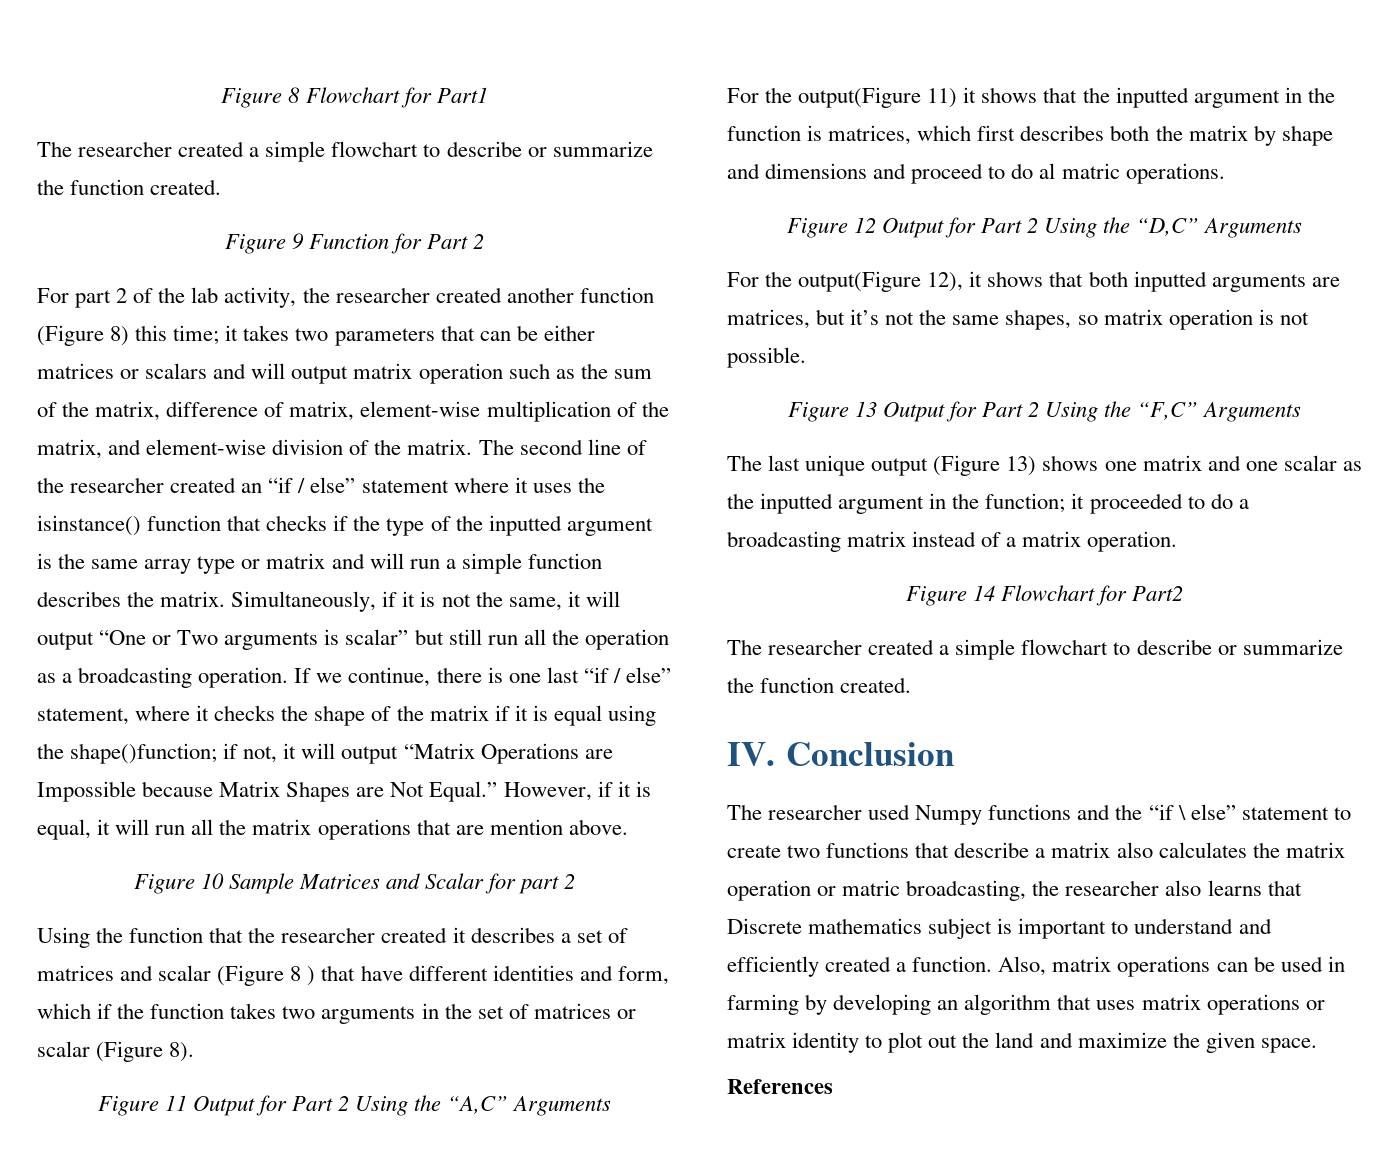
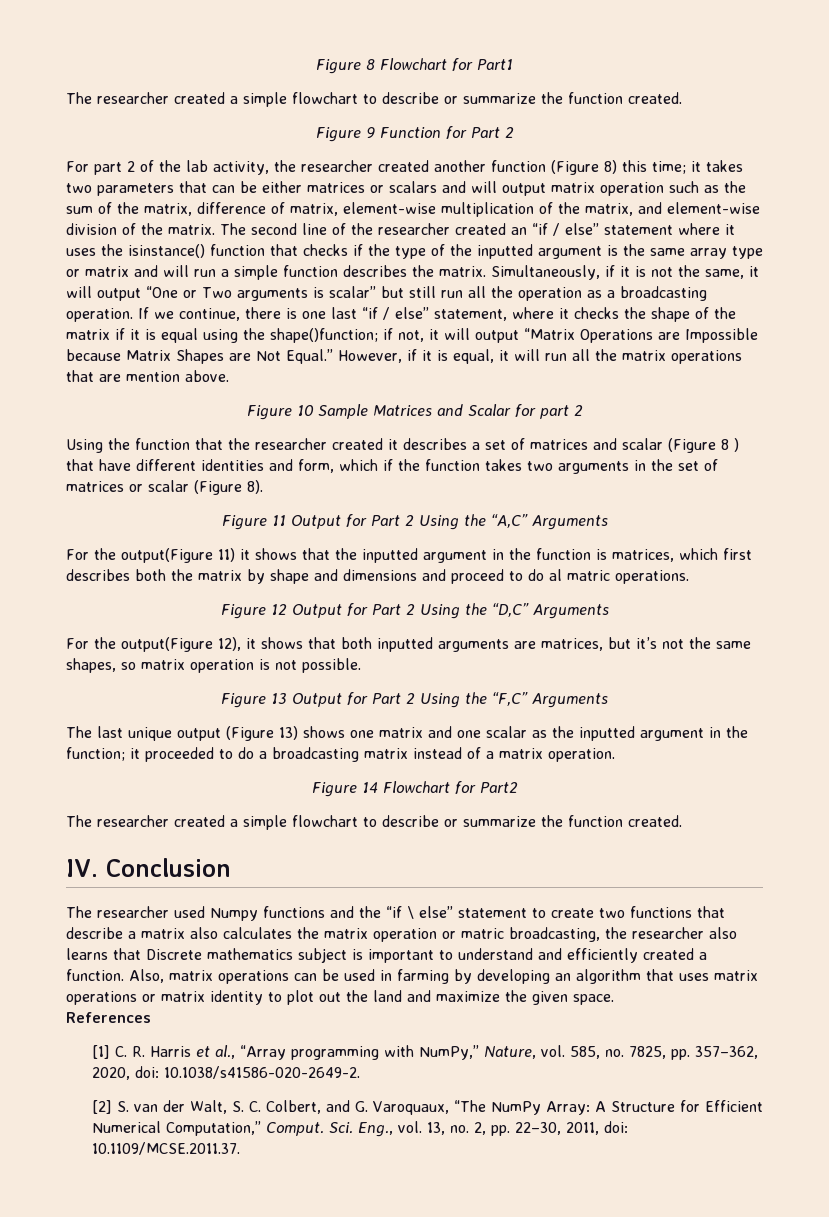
+ [1] C. R. Harris et al., “Array programming with NumPy,” Nature, vol. 585, no. 7825, pp. 357–362, 2020, doi: 10.1038/s41586-020-2649-2.
+ [2] S. van der Walt, S. C. Colbert, and G. Varoquaux, “The NumPy Array: A Structure for Efficient Numerical Computation,” Comput. Sci. Eng., vol. 13, no. 2, pp. 22–30, 2011, doi: 10.1109/MCSE.2011.37.

